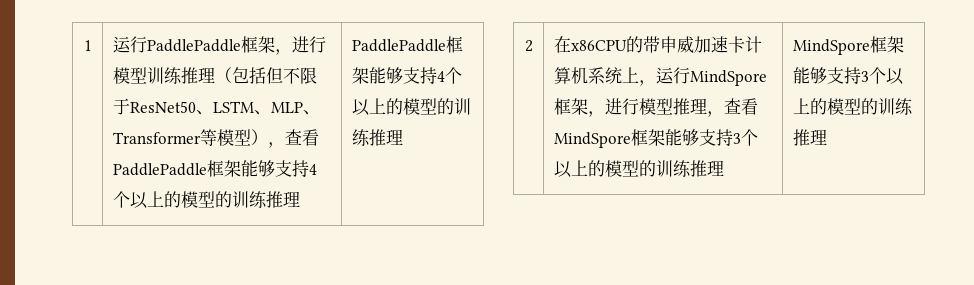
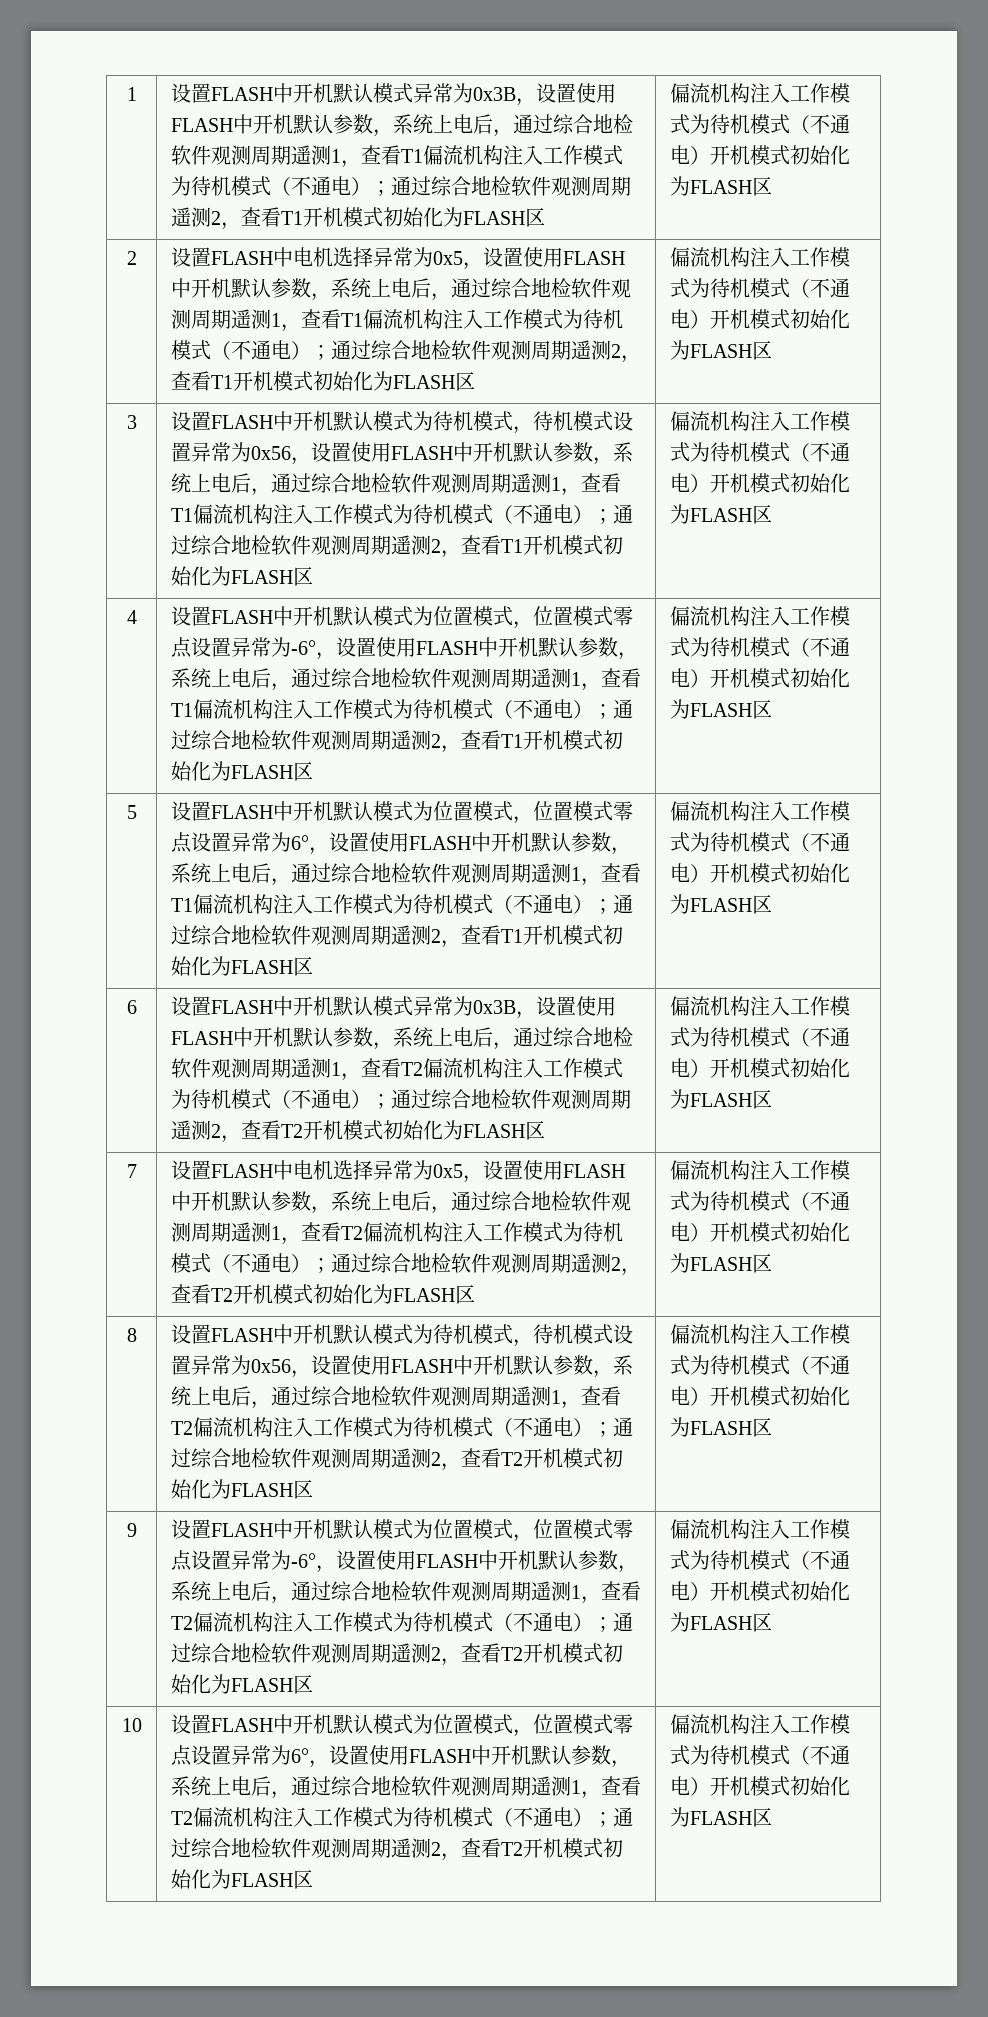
- 运行PaddlePaddle框架，进行模型训练推理（包括但不限于ResNet50、LSTM、MLP、Transformer等模型），查看PaddlePaddle框架能够支持4个以上的模型的训练推理 | PaddlePaddle框架能够支持4个以上的模型的训练推理
- 2 | 在x86CPU的带申威加速卡计算机系统上，运行MindSpore框架，进行模型推理，查看MindSpore框架能够支持3个以上的模型的训练推理 | MindSpore框架能够支持3个以上的模型的训练推理
+ 设置FLASH中开机默认模式异常为0x3B，设置使用FLASH中开机默认参数，系统上电后，通过综合地检软件观测周期遥测1，查看T1偏流机构注入工作模式为待机模式（不通电）；通过综合地检软件观测周期遥测2，查看T1开机模式初始化为FLASH区 | 偏流机构注入工作模式为待机模式（不通电）开机模式初始化为FLASH区
+ 2 | 设置FLASH中电机选择异常为0x5，设置使用FLASH中开机默认参数，系统上电后，通过综合地检软件观测周期遥测1，查看T1偏流机构注入工作模式为待机模式（不通电）；通过综合地检软件观测周期遥测2，查看T1开机模式初始化为FLASH区 | 偏流机构注入工作模式为待机模式（不通电）开机模式初始化为FLASH区
+ 3 | 设置FLASH中开机默认模式为待机模式，待机模式设置异常为0x56，设置使用FLASH中开机默认参数，系统上电后，通过综合地检软件观测周期遥测1，查看T1偏流机构注入工作模式为待机模式（不通电）；通过综合地检软件观测周期遥测2，查看T1开机模式初始化为FLASH区 | 偏流机构注入工作模式为待机模式（不通电）开机模式初始化为FLASH区
+ 4 | 设置FLASH中开机默认模式为位置模式，位置模式零点设置异常为-6°，设置使用FLASH中开机默认参数，系统上电后，通过综合地检软件观测周期遥测1，查看T1偏流机构注入工作模式为待机模式（不通电）；通过综合地检软件观测周期遥测2，查看T1开机模式初始化为FLASH区 | 偏流机构注入工作模式为待机模式（不通电）开机模式初始化为FLASH区
+ 5 | 设置FLASH中开机默认模式为位置模式，位置模式零点设置异常为6°，设置使用FLASH中开机默认参数，系统上电后，通过综合地检软件观测周期遥测1，查看T1偏流机构注入工作模式为待机模式（不通电）；通过综合地检软件观测周期遥测2，查看T1开机模式初始化为FLASH区 | 偏流机构注入工作模式为待机模式（不通电）开机模式初始化为FLASH区
+ 6 | 设置FLASH中开机默认模式异常为0x3B，设置使用FLASH中开机默认参数，系统上电后，通过综合地检软件观测周期遥测1，查看T2偏流机构注入工作模式为待机模式（不通电）；通过综合地检软件观测周期遥测2，查看T2开机模式初始化为FLASH区 | 偏流机构注入工作模式为待机模式（不通电）开机模式初始化为FLASH区
+ 7 | 设置FLASH中电机选择异常为0x5，设置使用FLASH中开机默认参数，系统上电后，通过综合地检软件观测周期遥测1，查看T2偏流机构注入工作模式为待机模式（不通电）；通过综合地检软件观测周期遥测2，查看T2开机模式初始化为FLASH区 | 偏流机构注入工作模式为待机模式（不通电）开机模式初始化为FLASH区
+ 8 | 设置FLASH中开机默认模式为待机模式，待机模式设置异常为0x56，设置使用FLASH中开机默认参数，系统上电后，通过综合地检软件观测周期遥测1，查看T2偏流机构注入工作模式为待机模式（不通电）；通过综合地检软件观测周期遥测2，查看T2开机模式初始化为FLASH区 | 偏流机构注入工作模式为待机模式（不通电）开机模式初始化为FLASH区
+ 9 | 设置FLASH中开机默认模式为位置模式，位置模式零点设置异常为-6°，设置使用FLASH中开机默认参数，系统上电后，通过综合地检软件观测周期遥测1，查看T2偏流机构注入工作模式为待机模式（不通电）；通过综合地检软件观测周期遥测2，查看T2开机模式初始化为FLASH区 | 偏流机构注入工作模式为待机模式（不通电）开机模式初始化为FLASH区
+ 10 | 设置FLASH中开机默认模式为位置模式，位置模式零点设置异常为6°，设置使用FLASH中开机默认参数，系统上电后，通过综合地检软件观测周期遥测1，查看T2偏流机构注入工作模式为待机模式（不通电）；通过综合地检软件观测周期遥测2，查看T2开机模式初始化为FLASH区 | 偏流机构注入工作模式为待机模式（不通电）开机模式初始化为FLASH区

